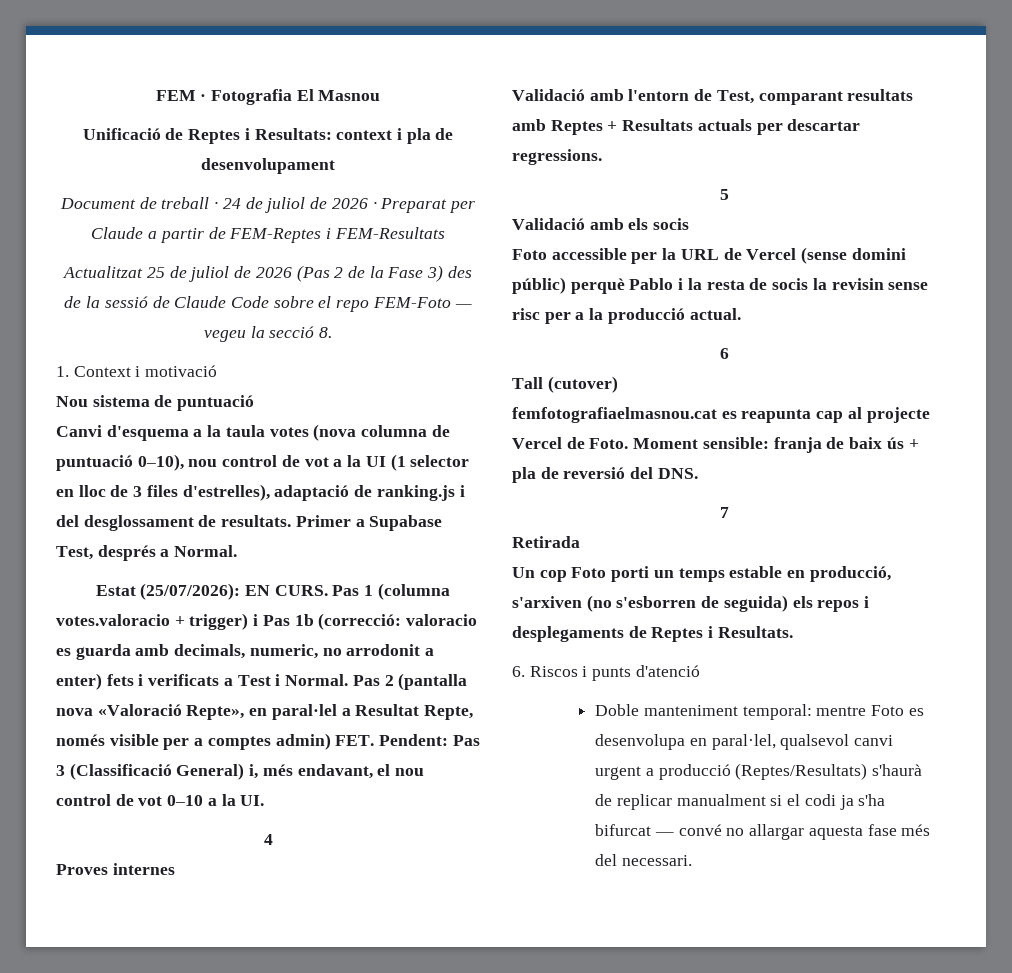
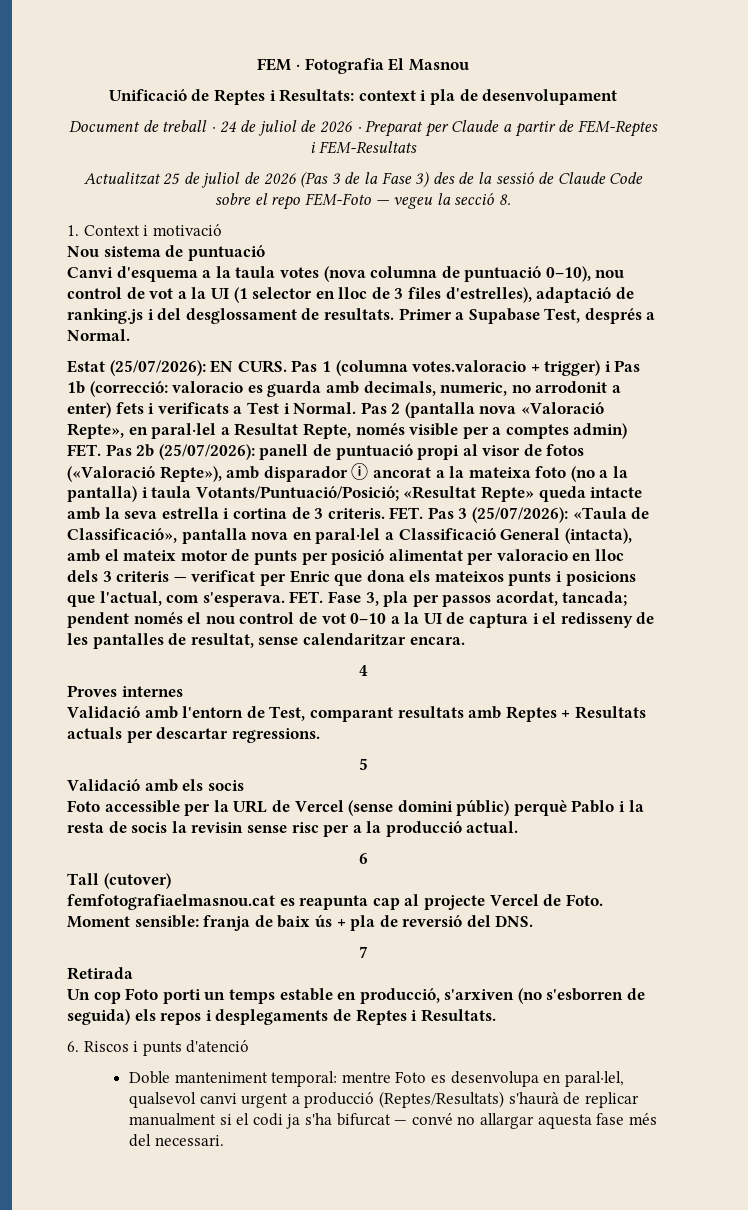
- Actualitzat 25 de juliol de 2026 (Pas 2 de la Fase 3) des de la sessió de Claude Code sobre el repo FEM-Foto — vegeu la secció 8.
+ Actualitzat 25 de juliol de 2026 (Pas 3 de la Fase 3) des de la sessió de Claude Code sobre el repo FEM-Foto — vegeu la secció 8.
- Pas 2 (pantalla nova «Valoració Repte», en paral·lel a Resultat Repte, només visible per a comptes admin) FET. Pendent: Pas 3 (Classificació General) i, més endavant, el nou control de vot 0–10 a la UI.
+ Pas 2 (pantalla nova «Valoració Repte», en paral·lel a Resultat Repte, només visible per a comptes admin) FET. Pas 2b (25/07/2026): panell de puntuació propi al visor de fotos («Valoració Repte»), amb disparador ⓘ ancorat a la mateixa foto (no a la pantalla) i taula Votants/Puntuació/Posició; «Resultat Repte» queda intacte amb la seva estrella i cortina de 3 criteris. FET. Pas 3 (25/07/2026): «Taula de Classificació», pantalla nova en paral·lel a Classificació General (intacta), amb el mateix motor de punts per posició alimentat per valoracio en lloc dels 3 criteris — verificat per Enric que dona els mateixos punts i posicions que l'actual, com s'esperava. FET. Fase 3, pla per passos acordat, tancada; pendent només el nou control de vot 0–10 a la UI de captura i el redisseny de les pantalles de resultat, sense calendaritzar encara.

